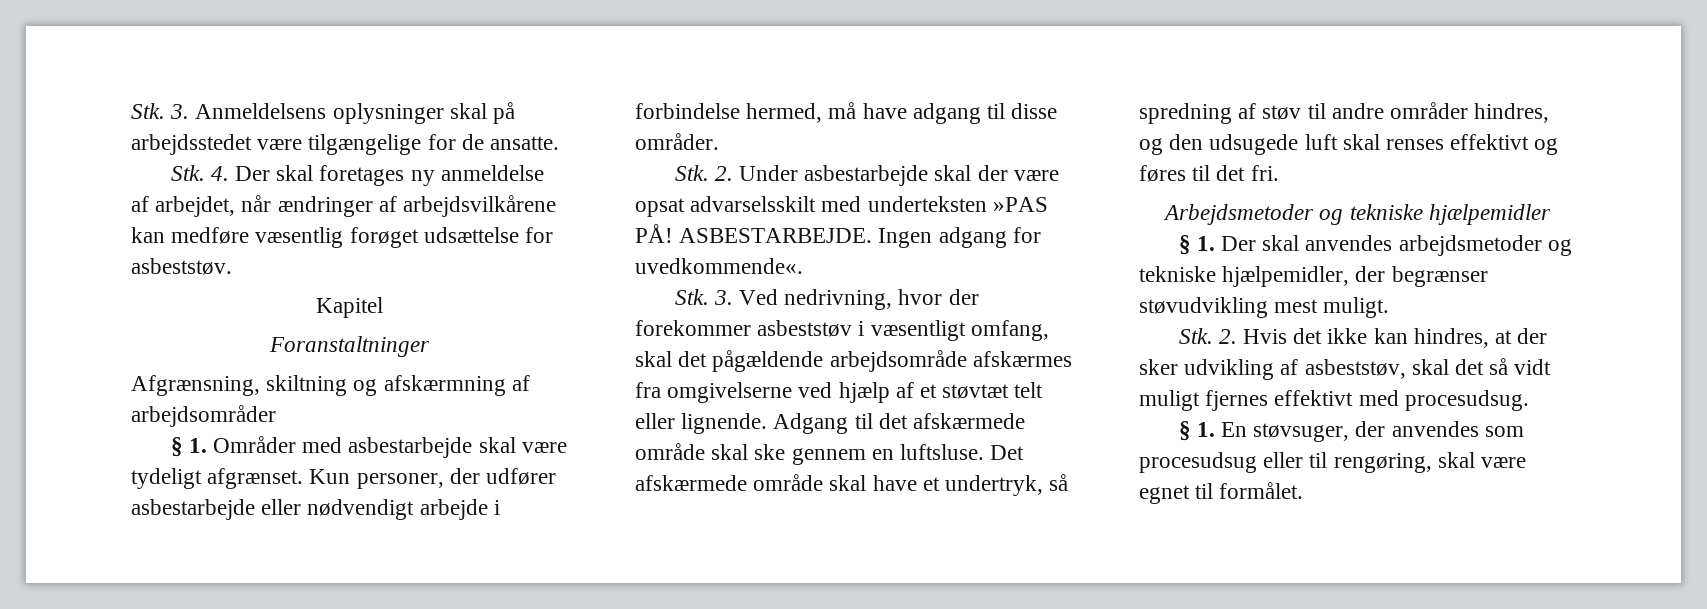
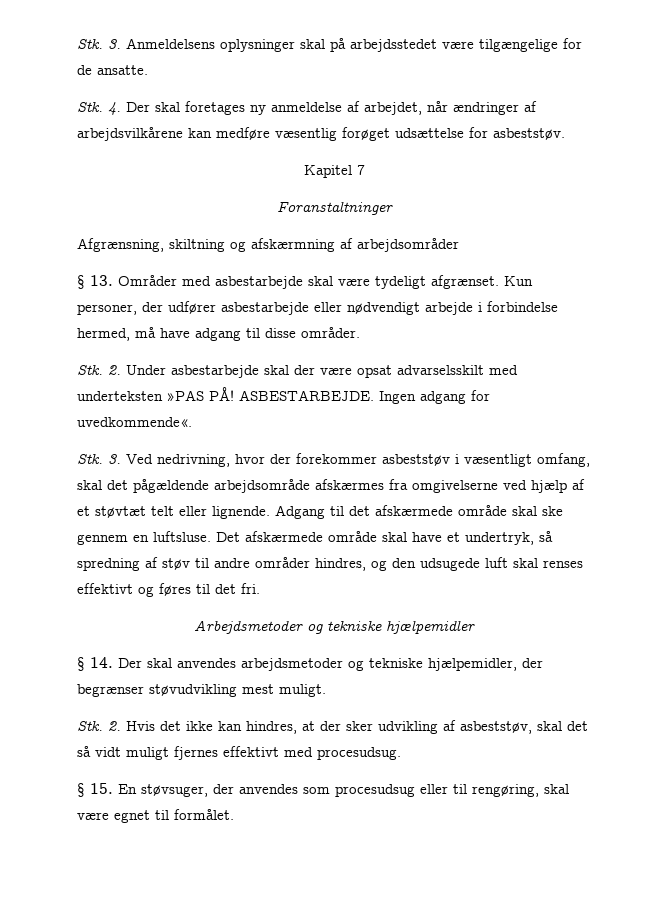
- Kapitel
+ Kapitel 7
- § 1. Områder med asbestarbejde skal være tydeligt afgrænset.
+ § 13. Områder med asbestarbejde skal være tydeligt afgrænset.
- § 1. Der skal anvendes arbejdsmetoder og tekniske hjælpemidler, der begrænser støvudvikling mest muligt.
+ § 14. Der skal anvendes arbejdsmetoder og tekniske hjælpemidler, der begrænser støvudvikling mest muligt.
- § 1. En støvsuger, der anvendes som procesudsug eller til rengøring, skal være egnet til formålet.
+ § 15. En støvsuger, der anvendes som procesudsug eller til rengøring, skal være egnet til formålet.

